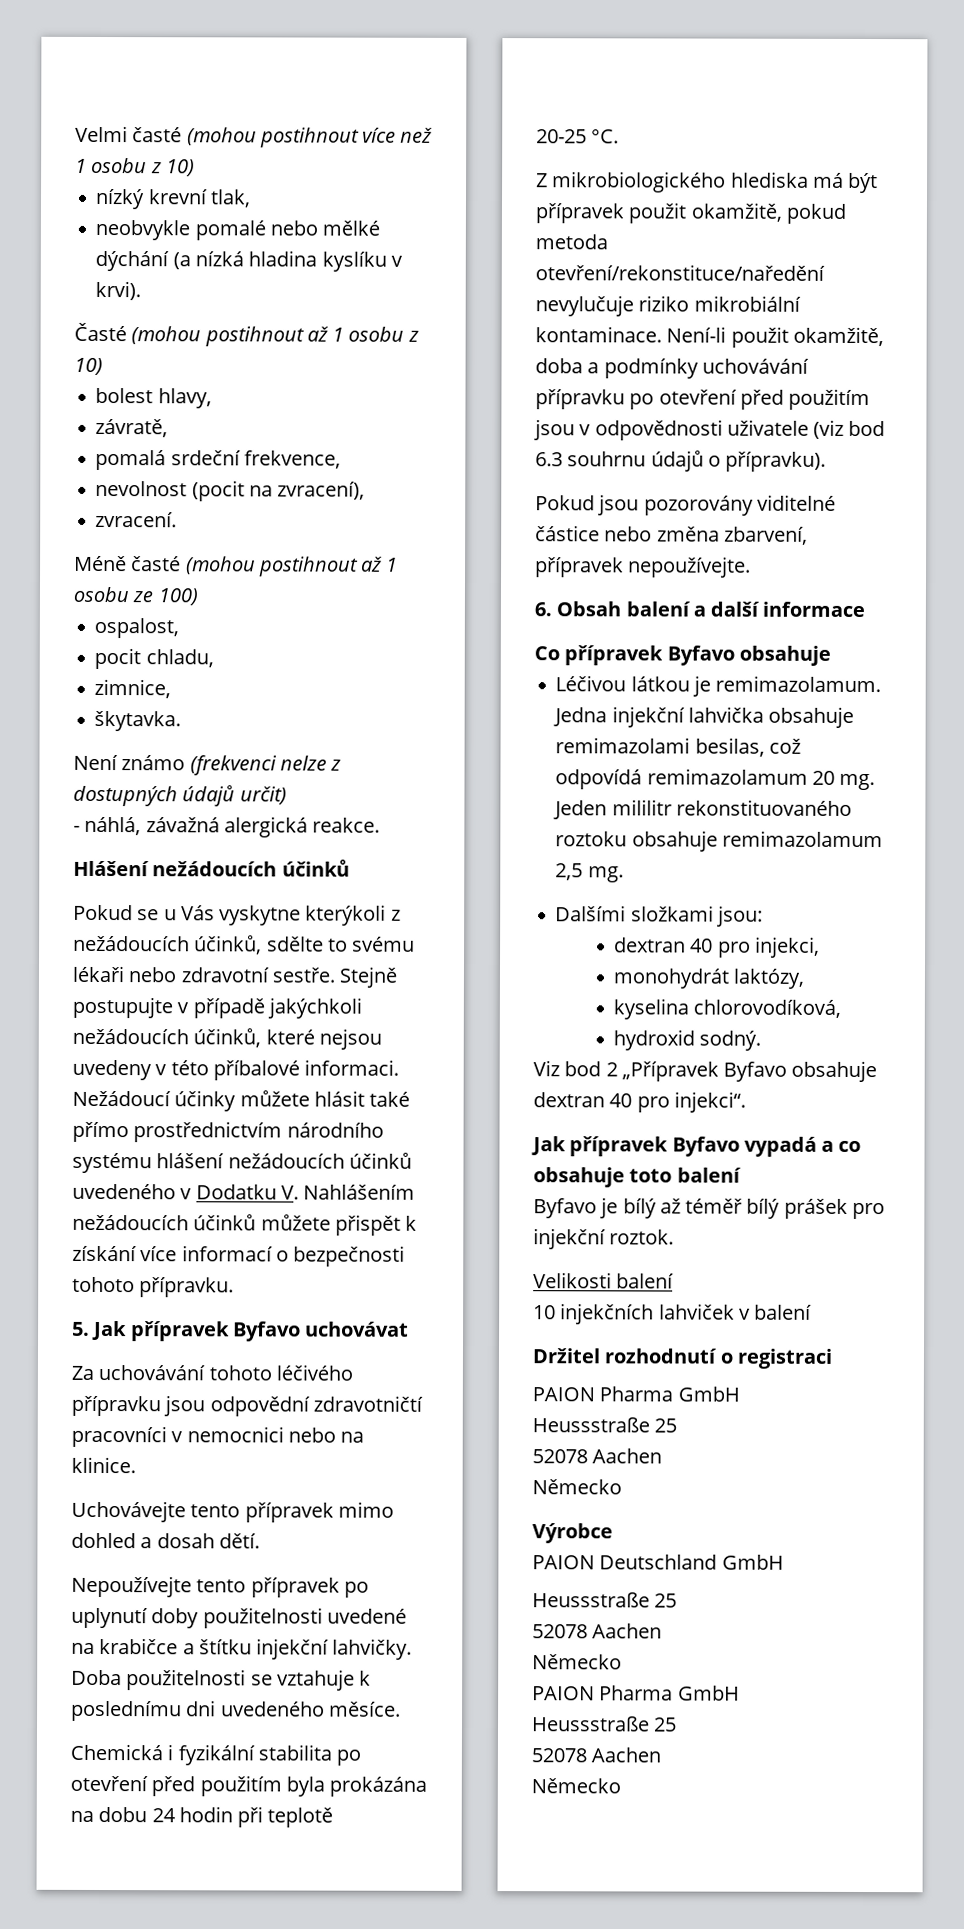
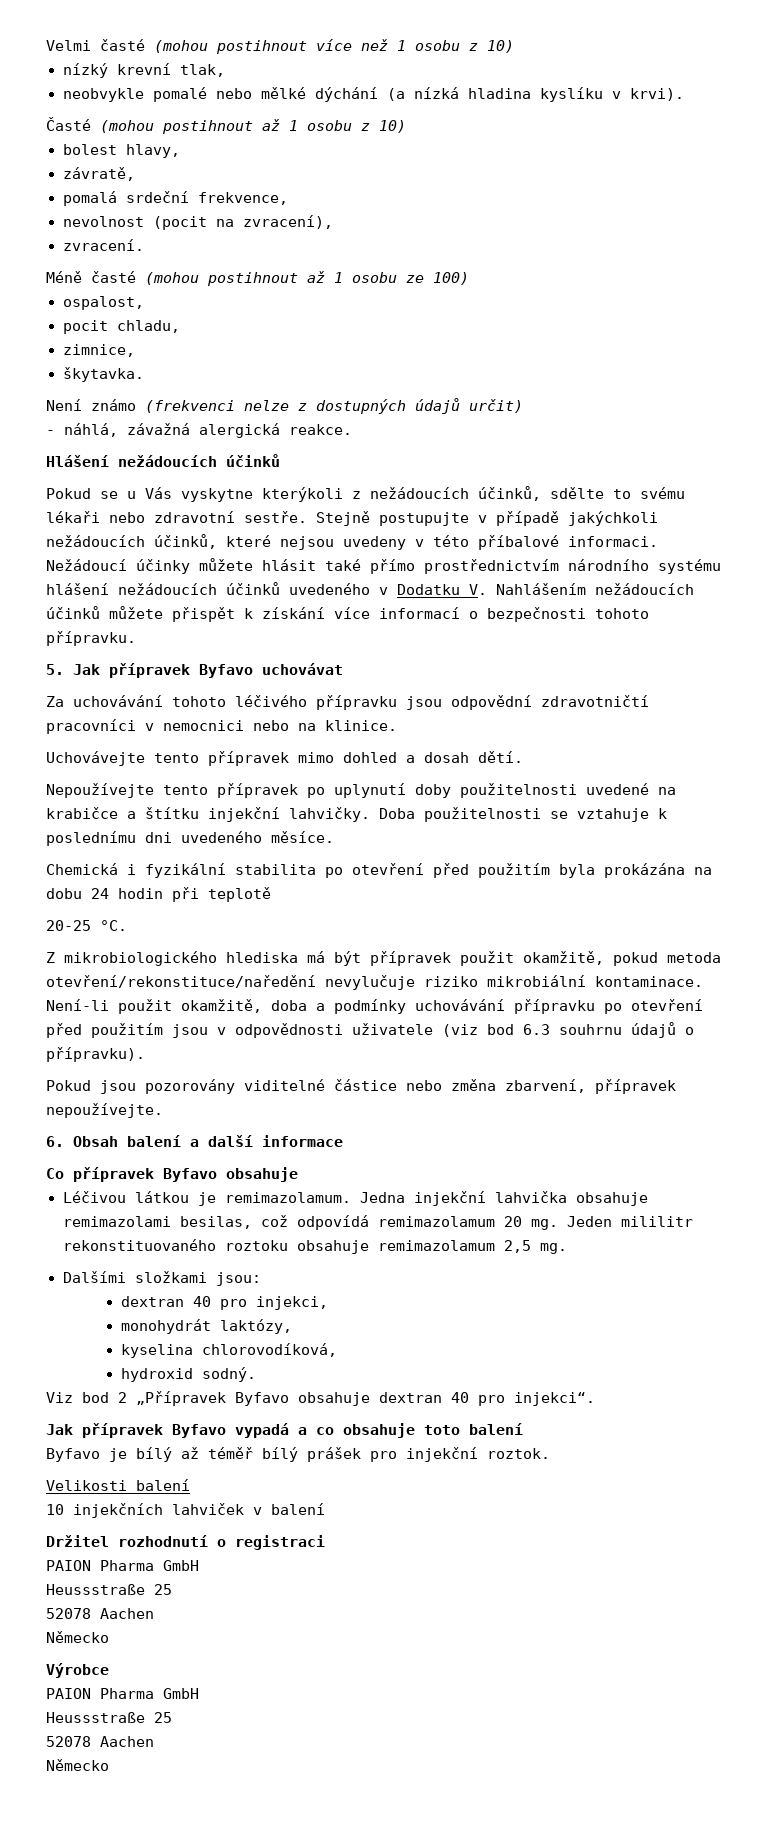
- PAION Deutschland GmbH
- Heussstraße 25
- 52078 Aachen
- Německo

